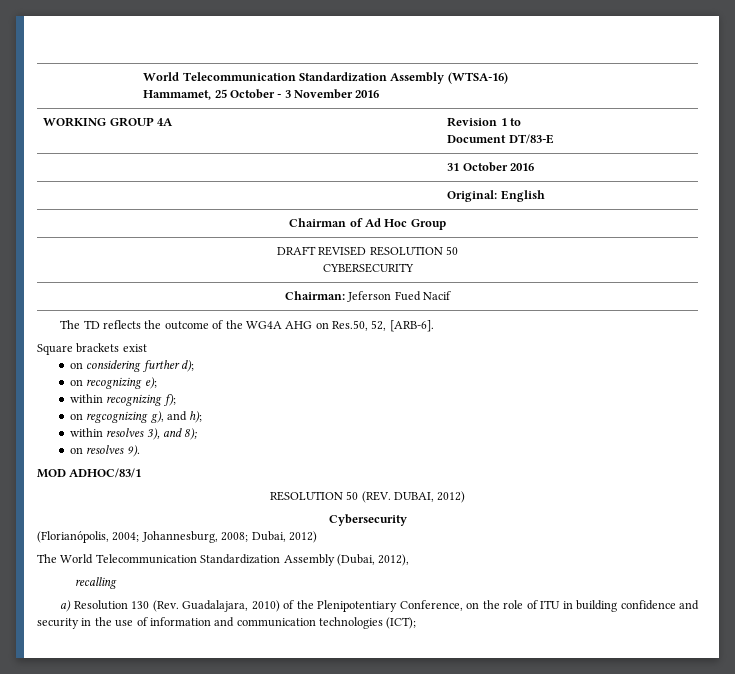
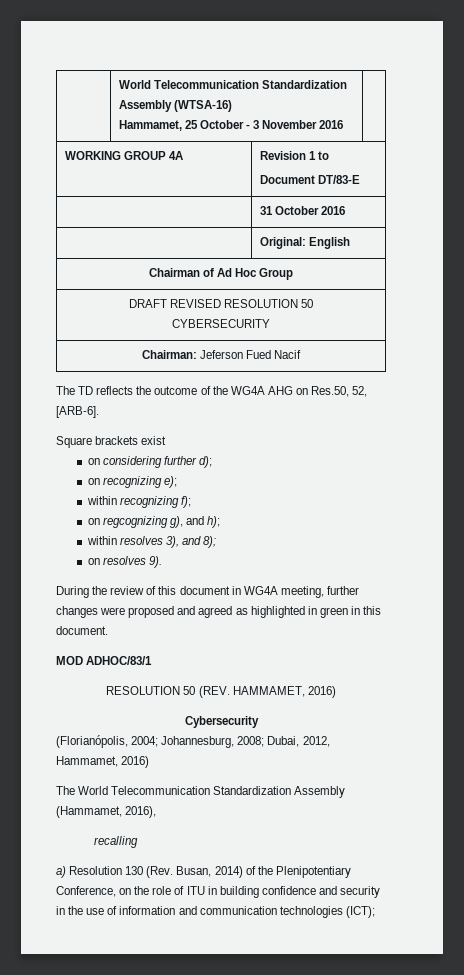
+ During the review of this document in WG4A meeting, further changes were proposed and agreed as highlighted in green in this document.
- RESOLUTION 50 (REV. DUBAI, 2012)
+ RESOLUTION 50 (REV. HAMMAMET, 2016)
- (Florianópolis, 2004; Johannesburg, 2008; Dubai, 2012)
+ (Florianópolis, 2004; Johannesburg, 2008; Dubai, 2012, Hammamet, 2016)
- The World Telecommunication Standardization Assembly (Dubai, 2012),
+ The World Telecommunication Standardization Assembly (Hammamet, 2016),
- a) Resolution 130 (Rev. Guadalajara, 2010) of the Plenipotentiary Conference, on the role of ITU in building confidence and security in the use of information and communication technologies (ICT);
+ a) Resolution 130 (Rev. Busan, 2014) of the Plenipotentiary Conference, on the role of ITU in building confidence and security in the use of information and communication technologies (ICT);

